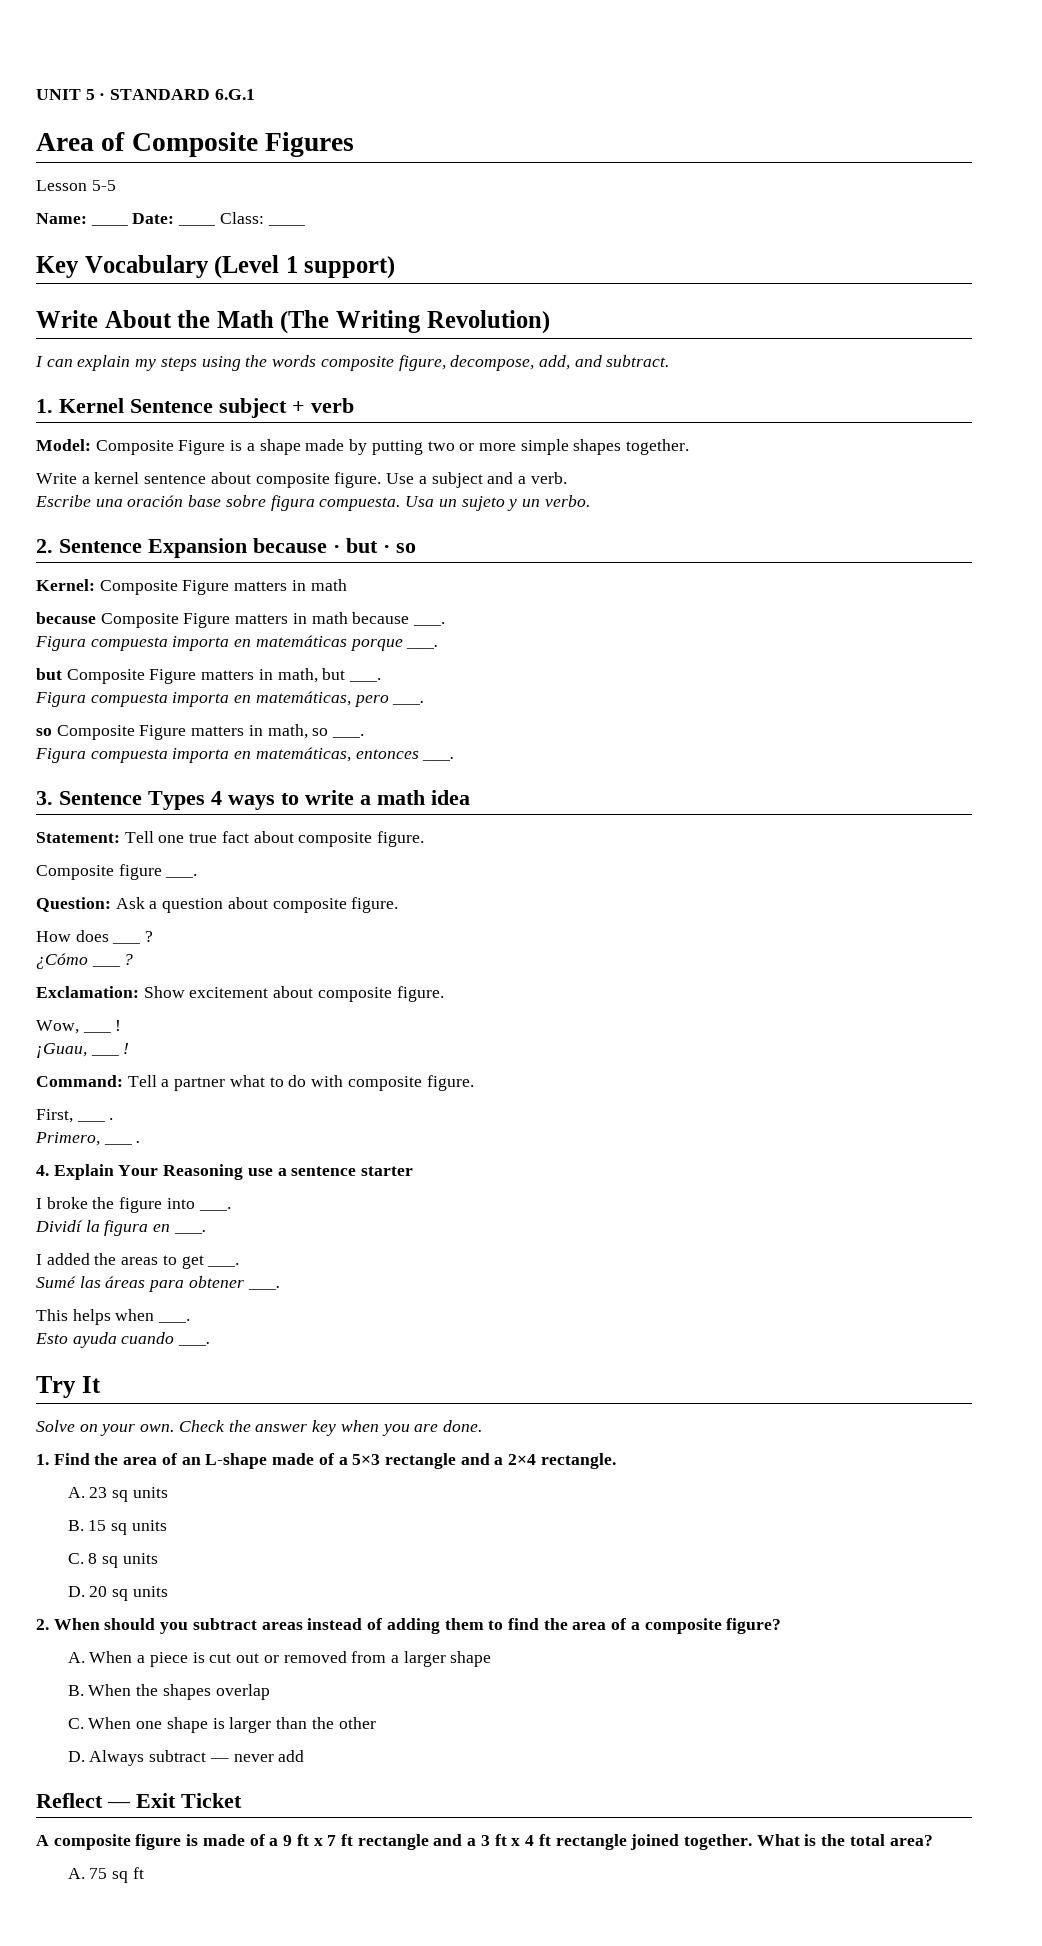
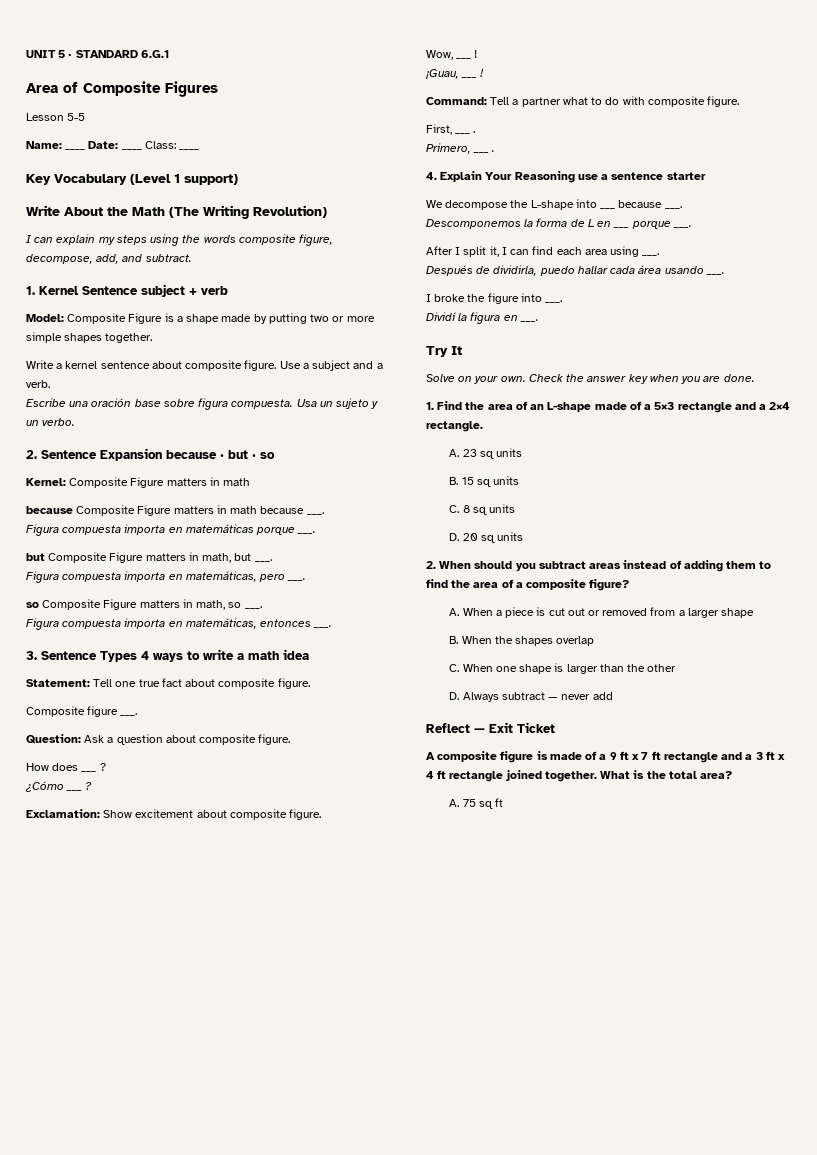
+ We decompose the L-shape into ___ because ___.
+ Descomponemos la forma de L en ___ porque ___.
+ After I split it, I can find each area using ___.
+ Después de dividirla, puedo hallar cada área usando ___.
- I added the areas to get ___.
- Sumé las áreas para obtener ___.
- This helps when ___.
- Esto ayuda cuando ___.

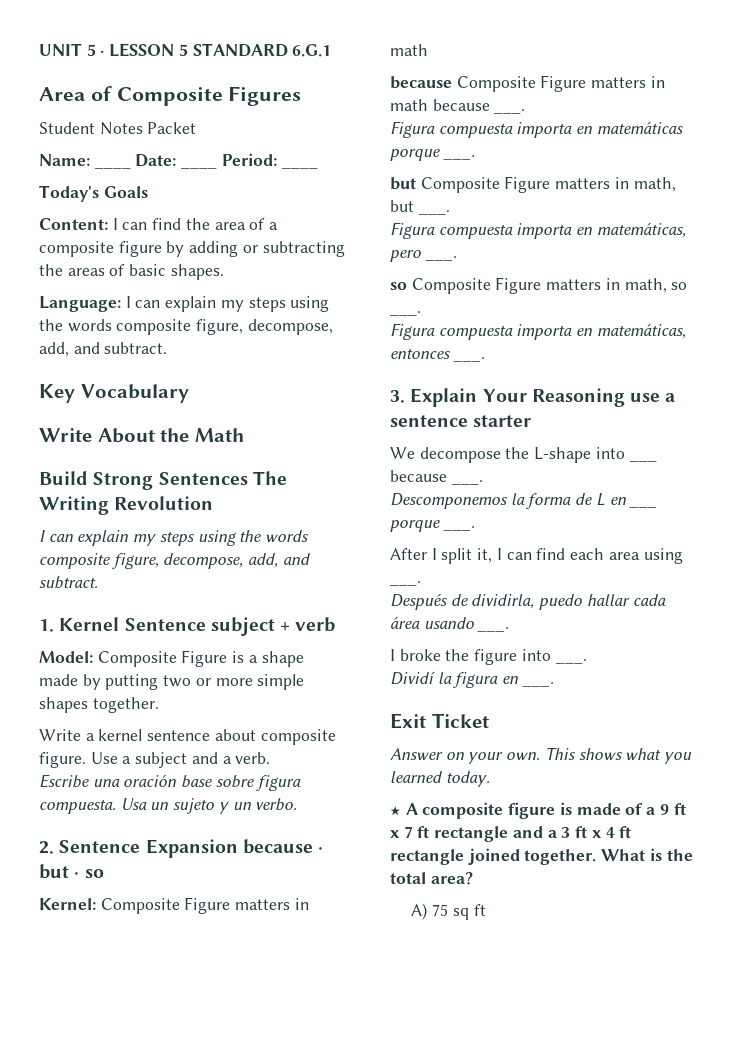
- UNIT 5 · STANDARD 6.G.1
+ UNIT 5 · LESSON 5 STANDARD 6.G.1
- Lesson 5-5
+ Student Notes Packet
- Name: ____ Date: ____ Class: ____
+ Name: ____ Date: ____ Period: ____
+ Today's Goals
+ Content: I can find the area of a composite figure by adding or subtracting the areas of basic shapes.
+ Language: I can explain my steps using the words composite figure, decompose, add, and subtract.
- Key Vocabulary (Level 1 support)
+ Key Vocabulary
- Write About the Math (The Writing Revolution)
+ Write About the Math
+ Build Strong Sentences The Writing Revolution
- 3. Sentence Types 4 ways to write a math idea
- Statement: Tell one true fact about composite figure.
- Composite figure ___.
- Question: Ask a question about composite figure.
- How does ___ ?
- ¿Cómo ___ ?
- Exclamation: Show excitement about composite figure.
- Wow, ___ !
- ¡Guau, ___ !
- Command: Tell a partner what to do with composite figure.
- First, ___ .
- Primero, ___ .
- 4. Explain Your Reasoning use a sentence starter
+ 3. Explain Your Reasoning use a sentence starter
- Try It
- Solve on your own. Check the answer key when you are done.
- 1. Find the area of an L-shape made of a 5×3 rectangle and a 2×4 rectangle.
- A. 23 sq units
- B. 15 sq units
- C. 8 sq units
- D. 20 sq units
- 2. When should you subtract areas instead of adding them to find the area of a composite figure?
- A. When a piece is cut out or removed from a larger shape
- B. When the shapes overlap
- C. When one shape is larger than the other
- D. Always subtract — never add
- Reflect — Exit Ticket
- A composite figure is made of a 9 ft x 7 ft rectangle and a 3 ft x 4 ft rectangle joined together.
+ Exit Ticket
+ Answer on your own. This shows what you learned today.
+ ★ A composite figure is made of a 9 ft x 7 ft rectangle and a 3 ft x 4 ft rectangle joined together.
- A. 75 sq ft
+ A) 75 sq ft

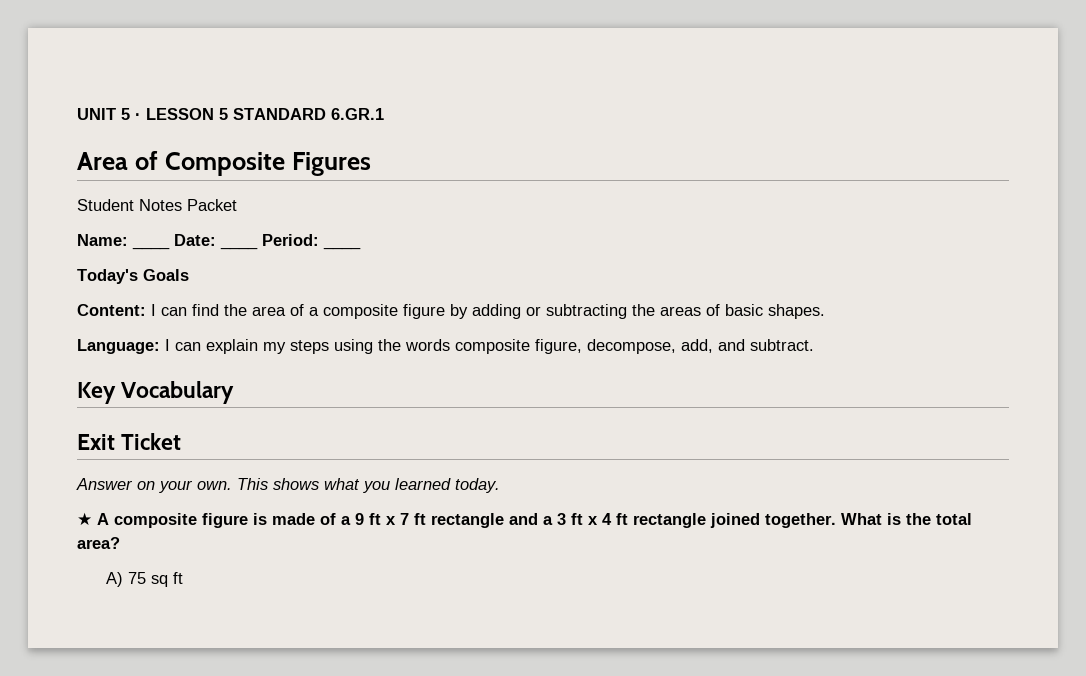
- UNIT 5 · LESSON 5 STANDARD 6.G.1
+ UNIT 5 · LESSON 5 STANDARD 6.GR.1
- Write About the Math
- Build Strong Sentences The Writing Revolution
- I can explain my steps using the words composite figure, decompose, add, and subtract.
- 1. Kernel Sentence subject + verb
- Model: Composite Figure is a shape made by putting two or more simple shapes together.
- Write a kernel sentence about composite figure. Use a subject and a verb.
- Escribe una oración base sobre figura compuesta. Usa un sujeto y un verbo.
- 2. Sentence Expansion because · but · so
- Kernel: Composite Figure matters in math
- because Composite Figure matters in math because ___.
- Figura compuesta importa en matemáticas porque ___.
- but Composite Figure matters in math, but ___.
- Figura compuesta importa en matemáticas, pero ___.
- so Composite Figure matters in math, so ___.
- Figura compuesta importa en matemáticas, entonces ___.
- 3. Explain Your Reasoning use a sentence starter
- We decompose the L-shape into ___ because ___.
- Descomponemos la forma de L en ___ porque ___.
- After I split it, I can find each area using ___.
- Después de dividirla, puedo hallar cada área usando ___.
- I broke the figure into ___.
- Dividí la figura en ___.

